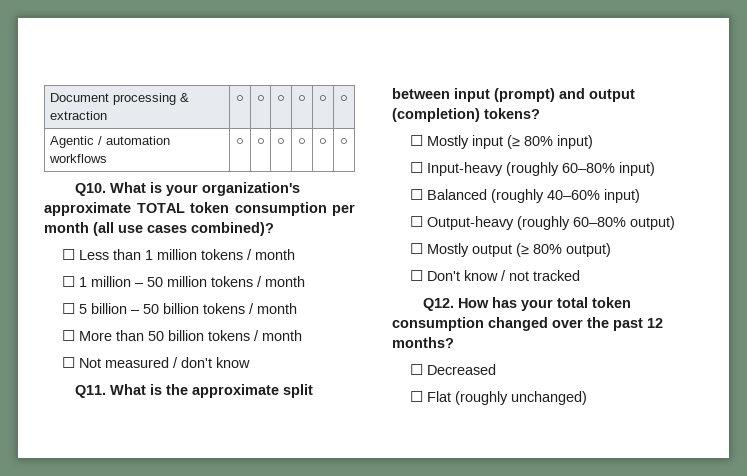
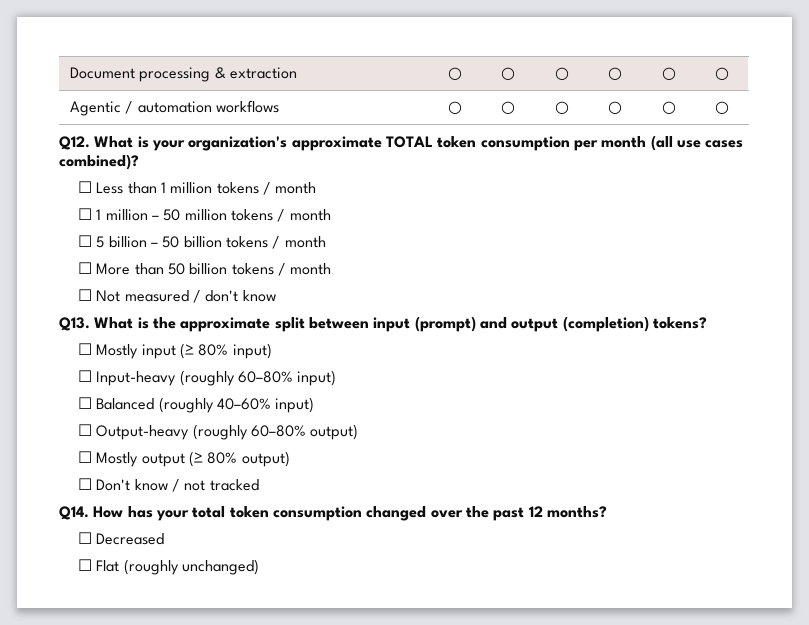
- Q10. What is your organization's approximate TOTAL token consumption per month (all use cases combined)?
+ Q12. What is your organization's approximate TOTAL token consumption per month (all use cases combined)?
- Q11. What is the approximate split between input (prompt) and output (completion) tokens?
+ Q13. What is the approximate split between input (prompt) and output (completion) tokens?
- Q12. How has your total token consumption changed over the past 12 months?
+ Q14. How has your total token consumption changed over the past 12 months?

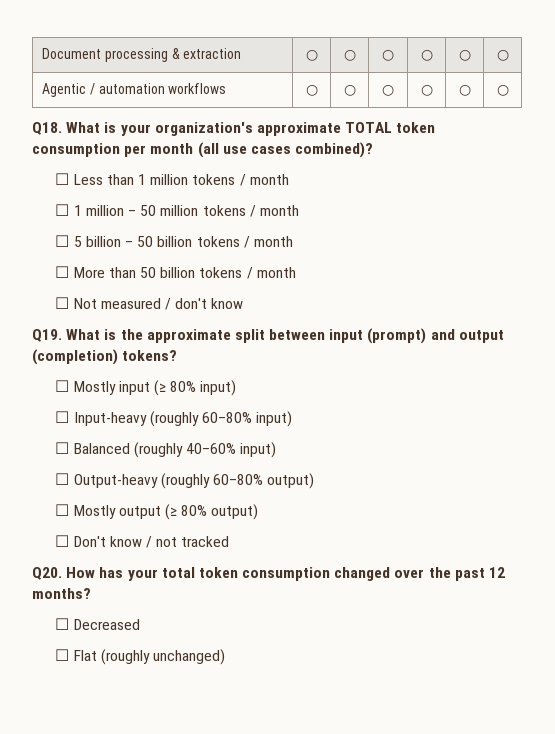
- Q12. What is your organization's approximate TOTAL token consumption per month (all use cases combined)?
+ Q18. What is your organization's approximate TOTAL token consumption per month (all use cases combined)?
- Q13. What is the approximate split between input (prompt) and output (completion) tokens?
+ Q19. What is the approximate split between input (prompt) and output (completion) tokens?
- Q14. How has your total token consumption changed over the past 12 months?
+ Q20. How has your total token consumption changed over the past 12 months?

